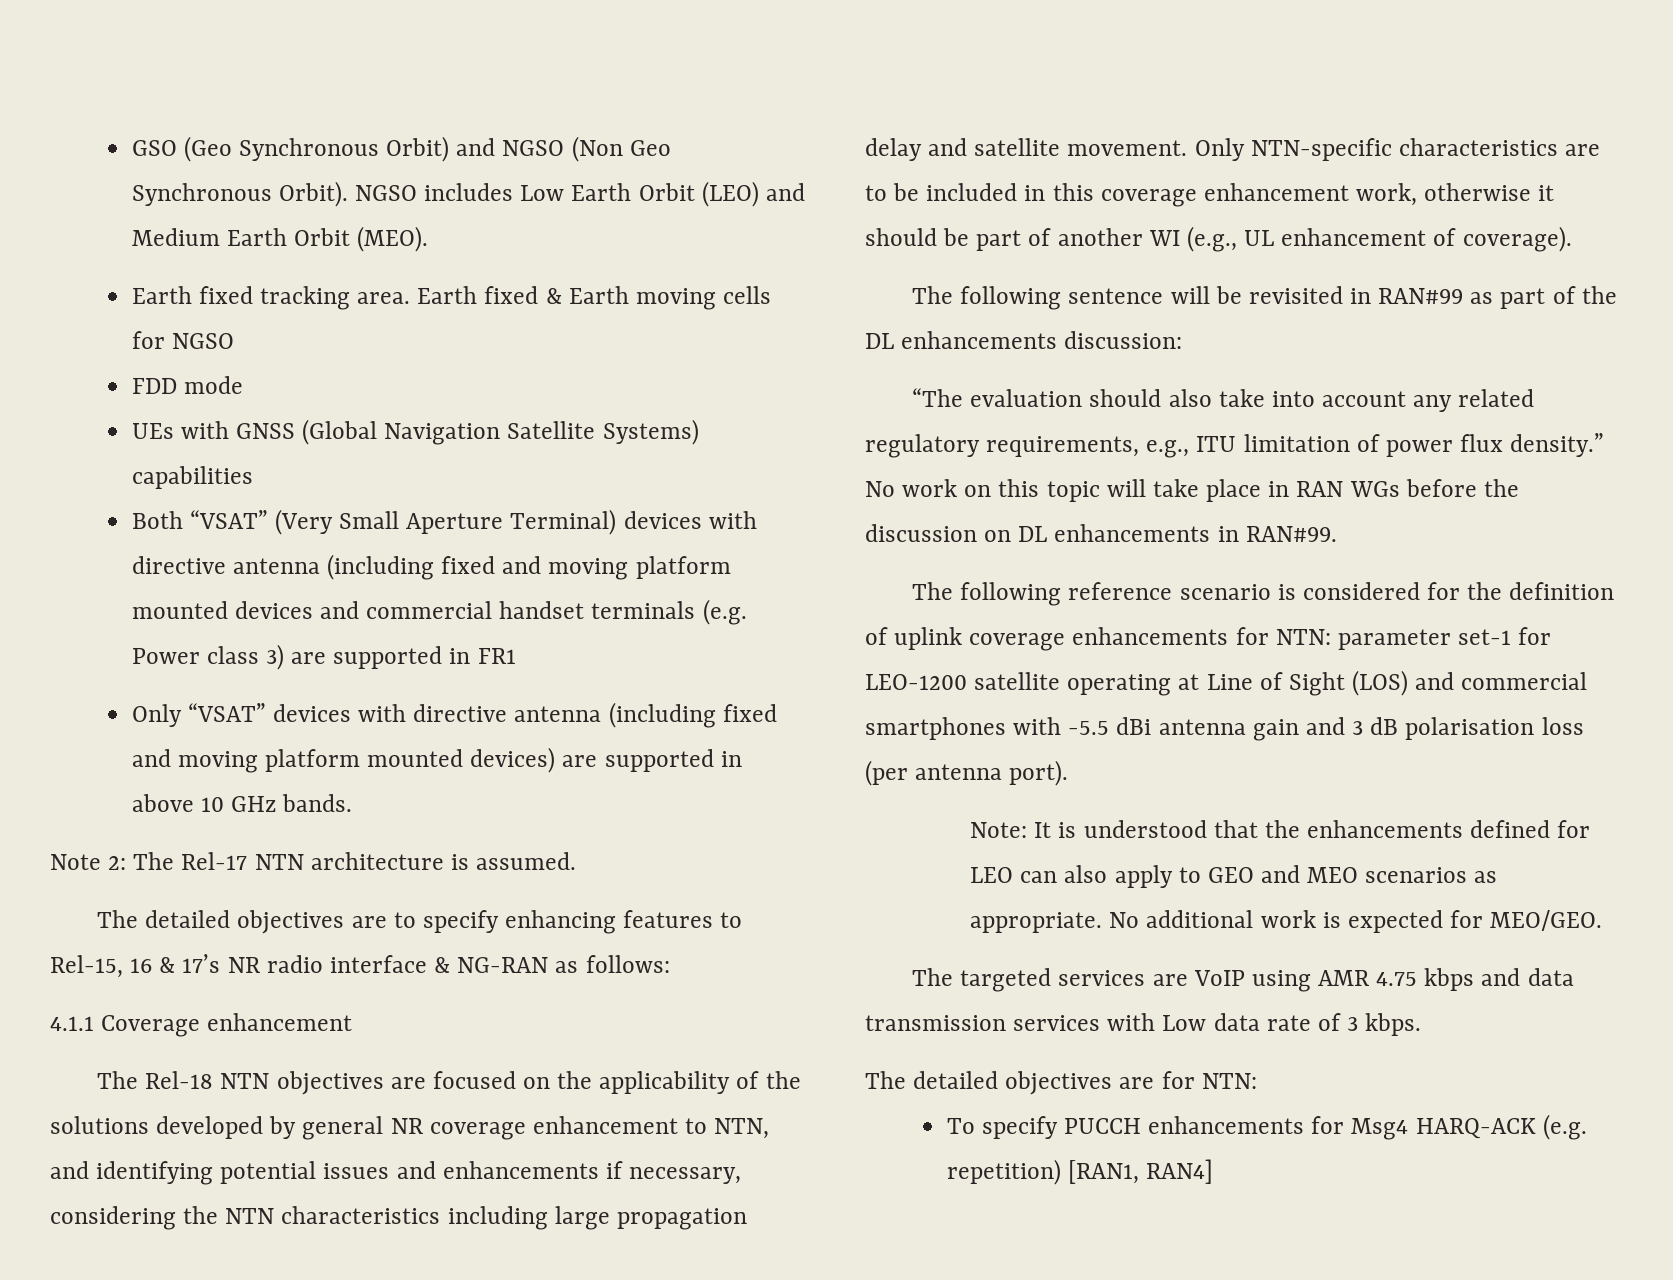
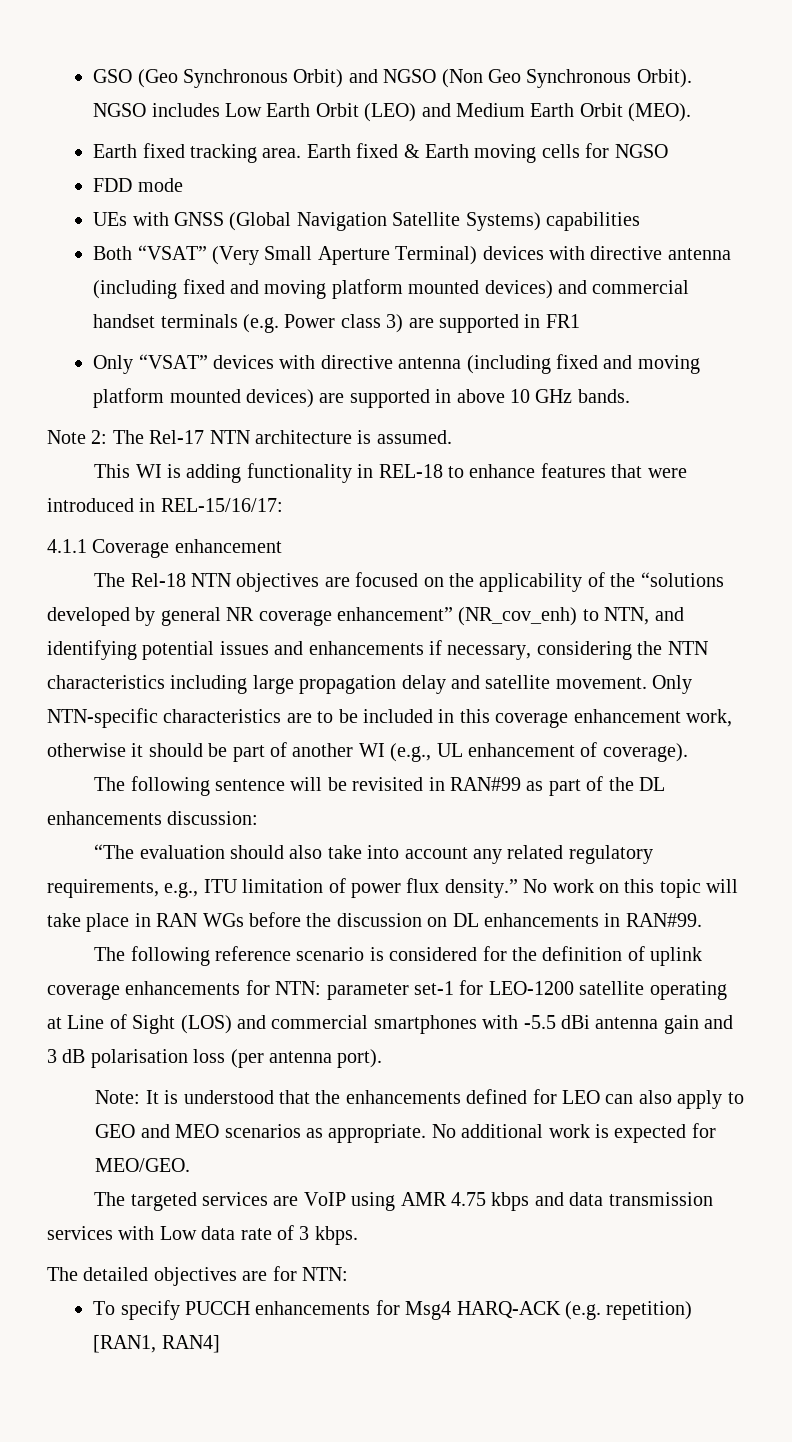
- Both “VSAT” (Very Small Aperture Terminal) devices with directive antenna (including fixed and moving platform mounted devices and commercial handset terminals (e.g. Power class 3) are supported in FR1
+ Both “VSAT” (Very Small Aperture Terminal) devices with directive antenna (including fixed and moving platform mounted devices) and commercial handset terminals (e.g. Power class 3) are supported in FR1
- The detailed objectives are to specify enhancing features to Rel-15, 16 & 17’s NR radio interface & NG-RAN as follows:
+ This WI is adding functionality in REL-18 to enhance features that were introduced in REL-15/16/17:
- The Rel-18 NTN objectives are focused on the applicability of the solutions developed by general NR coverage enhancement to NTN, and identifying potential issues and enhancements if necessary, considering the NTN characteristics including large propagation delay and satellite movement.
+ The Rel-18 NTN objectives are focused on the applicability of the “solutions developed by general NR coverage enhancement” (NR_cov_enh) to NTN, and identifying potential issues and enhancements if necessary, considering the NTN characteristics including large propagation delay and satellite movement.

